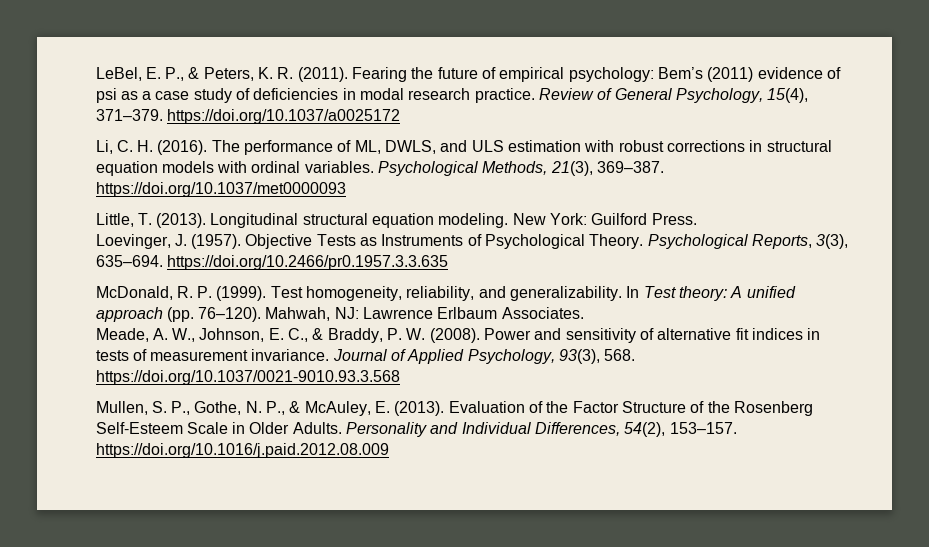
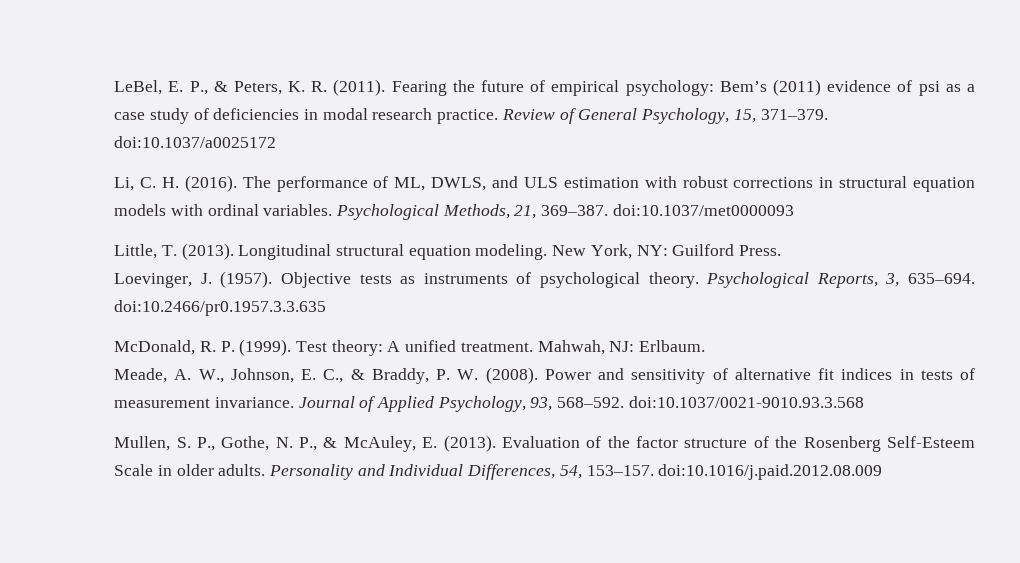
- Review of General Psychology, 15(4), 371–379. https://doi.org/10.1037/a0025172
+ Review of General Psychology, 15, 371–379. doi:10.1037/a0025172
- Psychological Methods, 21(3), 369–387. https://doi.org/10.1037/met0000093
+ Psychological Methods, 21, 369–387. doi:10.1037/met0000093
- New York: Guilford Press.
+ New York, NY: Guilford Press.
- Objective Tests as Instruments of Psychological Theory. Psychological Reports, 3(3), 635–694. https://doi.org/10.2466/pr0.1957.3.3.635
+ Objective tests as instruments of psychological theory. Psychological Reports, 3, 635–694. doi:10.2466/pr0.1957.3.3.635
- Test homogeneity, reliability, and generalizability. In Test theory: A unified approach (pp. 76–120). Mahwah, NJ: Lawrence Erlbaum Associates.
+ Test theory: A unified treatment. Mahwah, NJ: Erlbaum.
- Journal of Applied Psychology, 93(3), 568. https://doi.org/10.1037/0021-9010.93.3.568
+ Journal of Applied Psychology, 93, 568–592. doi:10.1037/0021-9010.93.3.568
- Evaluation of the Factor Structure of the Rosenberg Self-Esteem Scale in Older Adults.
+ Evaluation of the factor structure of the Rosenberg Self-Esteem Scale in older adults.
- Personality and Individual Differences, 54(2), 153–157. https://doi.org/10.1016/j.paid.2012.08.009
+ Personality and Individual Differences, 54, 153–157. doi:10.1016/j.paid.2012.08.009

